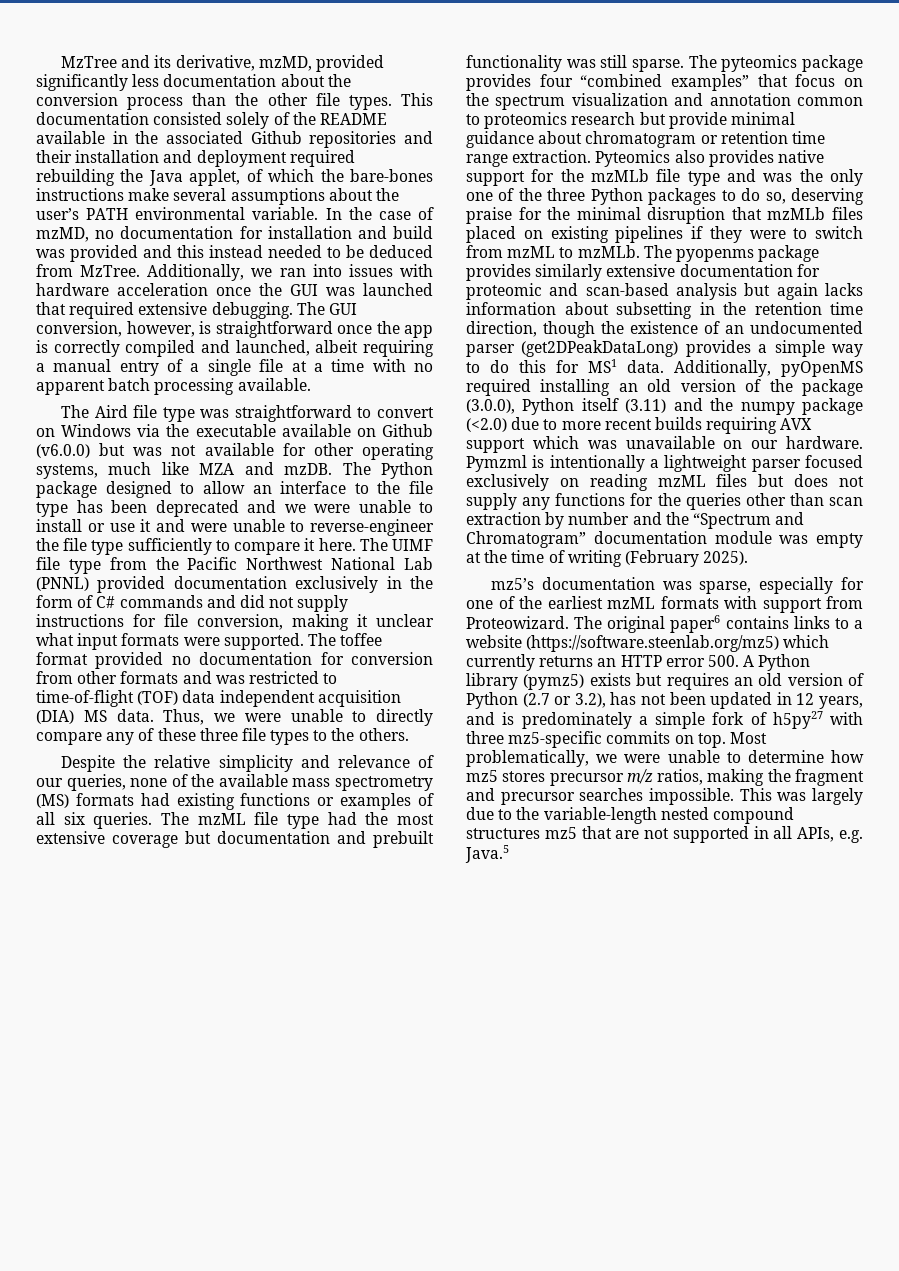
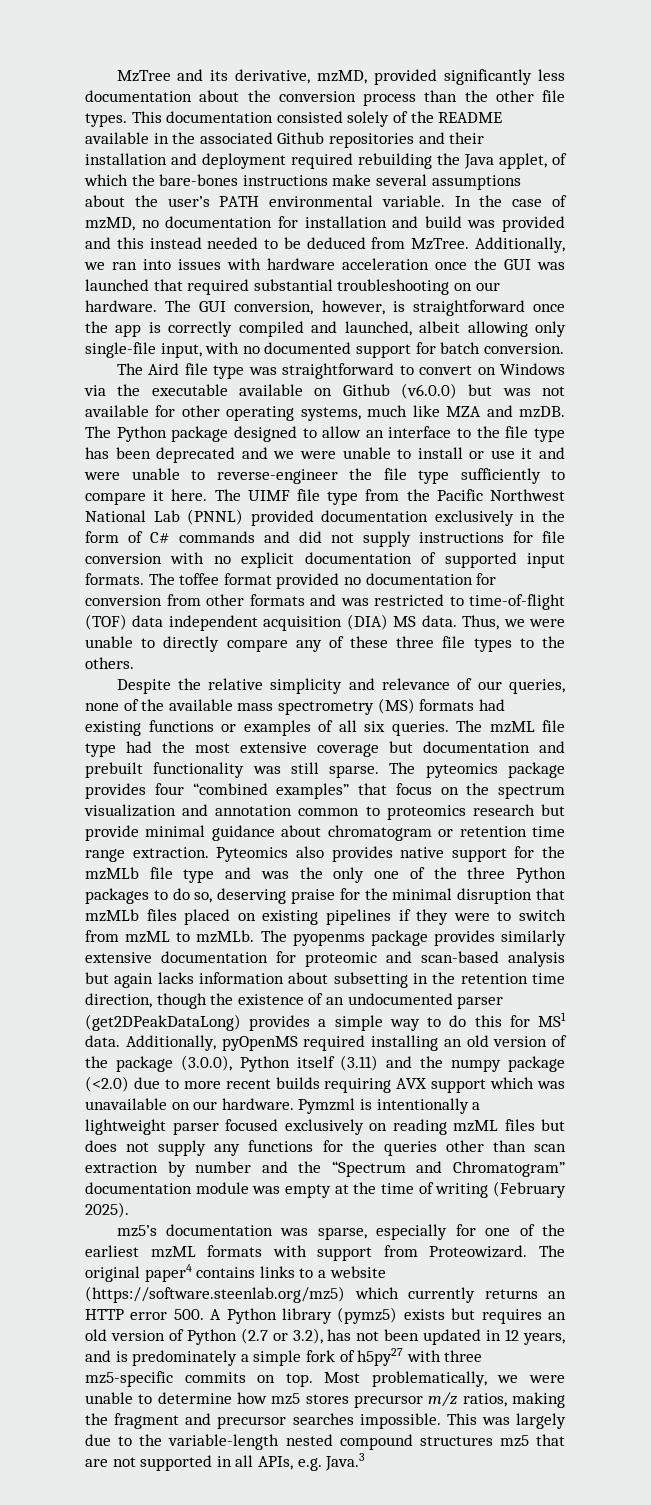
- Additionally, we ran into issues with hardware acceleration once the GUI was launched that required extensive debugging.
+ Additionally, we ran into issues with hardware acceleration once the GUI was launched that required substantial troubleshooting on our hardware.
- The GUI conversion, however, is straightforward once the app is correctly compiled and launched, albeit requiring a manual entry of a single file at a time with no apparent batch processing available.
+ The GUI conversion, however, is straightforward once the app is correctly compiled and launched, albeit allowing only single-file input, with no documented support for batch conversion.
- The UIMF file type from the Pacific Northwest National Lab (PNNL) provided documentation exclusively in the form of C# commands and did not supply instructions for file conversion, making it unclear what input formats were supported.
+ The UIMF file type from the Pacific Northwest National Lab (PNNL) provided documentation exclusively in the form of C# commands and did not supply instructions for file conversion with no explicit documentation of supported input formats.
- The original paper6 contains links to a website (https://software.steenlab.org/mz5) which currently returns an HTTP error 500. A Python library (pymz5) exists but requires an old version of Python (2.7 or 3.2), has not been updated in 12 years, and is predominately a simple fork of h5py27 with three mz5-specific commits on top.
+ The original paper4 contains links to a website (https://software.steenlab.org/mz5) which currently returns an HTTP error 500. A Python library (pymz5) exists but requires an old version of Python (2.7 or 3.2), has not been updated in 12 years, and is predominately a simple fork of h5py27 with three mz5-specific commits on top.
- This was largely due to the variable-length nested compound structures mz5 that are not supported in all APIs, e.g. Java.5
+ This was largely due to the variable-length nested compound structures mz5 that are not supported in all APIs, e.g. Java.3

